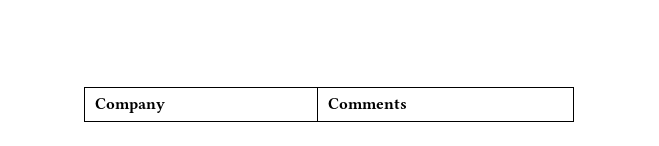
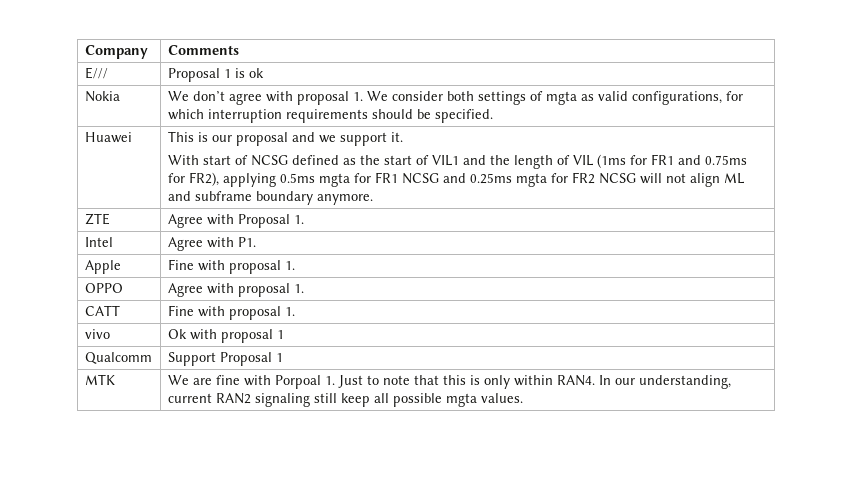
+ E/// | Proposal 1 is ok
+ Nokia | We don’t agree with proposal 1. We consider both settings of mgta as valid configurations, for which interruption requirements should be specified.
+ Huawei | This is our proposal and we support it.
+ With start of NCSG defined as the start of VIL1 and the length of VIL (1ms for FR1 and 0.75ms for FR2), applying 0.5ms mgta for FR1 NCSG and 0.25ms mgta for FR2 NCSG will not align ML and subframe boundary anymore.
+ ZTE | Agree with Proposal 1.
+ Intel | Agree with P1.
+ Apple | Fine with proposal 1.
+ OPPO | Agree with proposal 1.
+ CATT | Fine with proposal 1.
+ vivo | Ok with proposal 1
+ Qualcomm | Support Proposal 1
+ MTK | We are fine with Porpoal 1. Just to note that this is only within RAN4. In our understanding, current RAN2 signaling still keep all possible mgta values.

